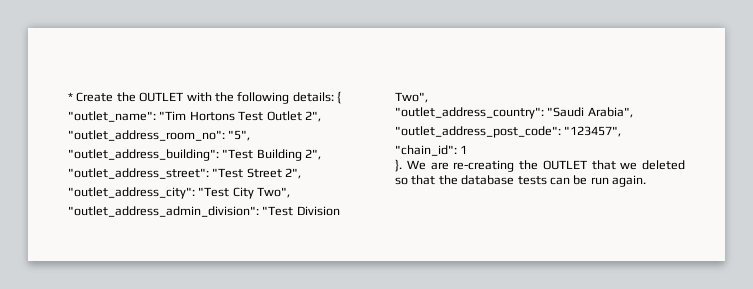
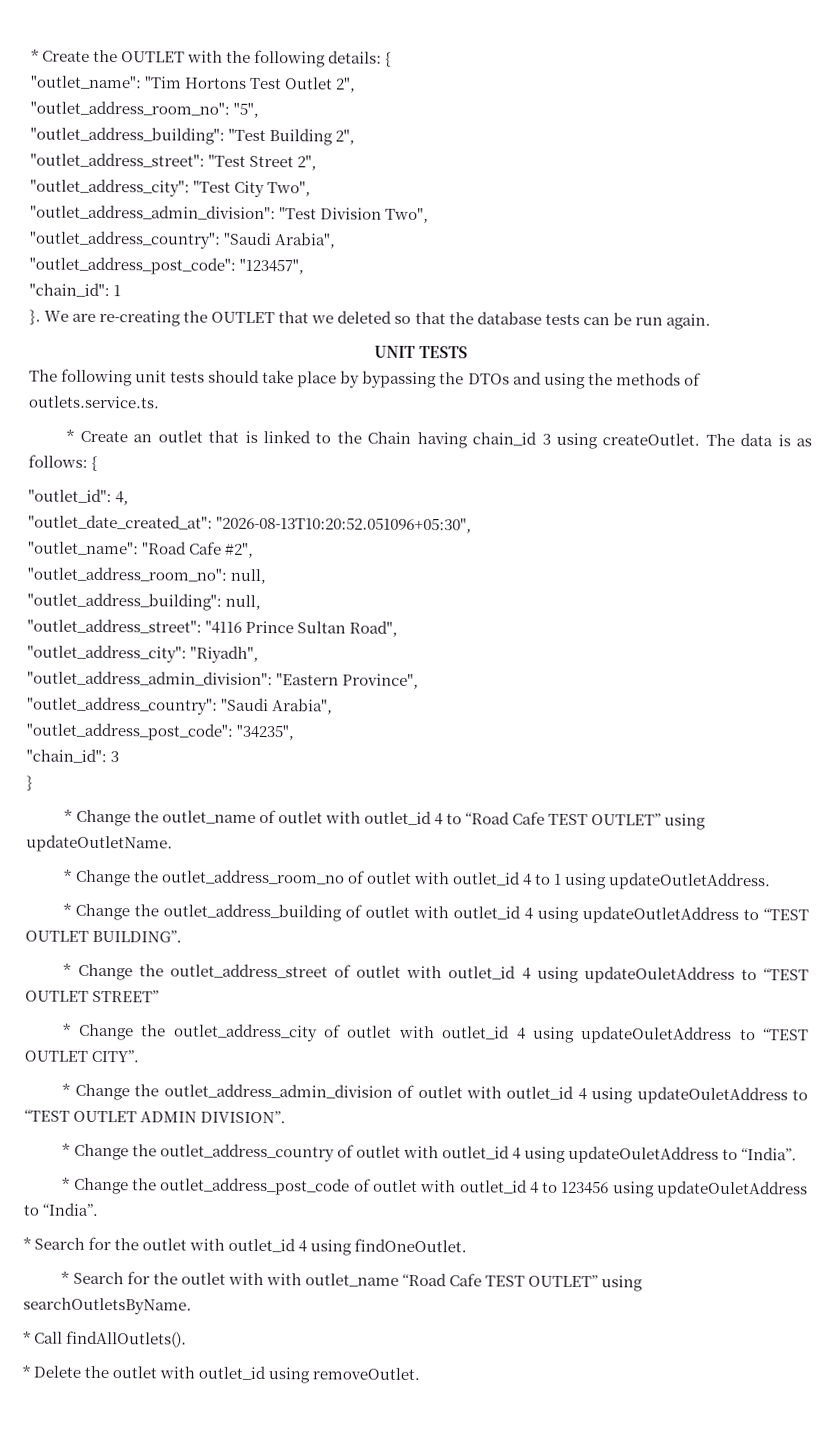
+ UNIT TESTS
+ The following unit tests should take place by bypassing the DTOs and using the methods of outlets.service.ts.
+ * Create an outlet that is linked to the Chain having chain_id 3 using createOutlet. The data is as follows: {
+ "outlet_id": 4,
+ "outlet_date_created_at": "2026-08-13T10:20:52.051096+05:30",
+ "outlet_name": "Road Cafe #2",
+ "outlet_address_room_no": null,
+ "outlet_address_building": null,
+ "outlet_address_street": "4116 Prince Sultan Road",
+ "outlet_address_city": "Riyadh",
+ "outlet_address_admin_division": "Eastern Province",
+ "outlet_address_country": "Saudi Arabia",
+ "outlet_address_post_code": "34235",
+ "chain_id": 3
+ }
+ * Change the outlet_name of outlet with outlet_id 4 to “Road Cafe TEST OUTLET” using updateOutletName.
+ * Change the outlet_address_room_no of outlet with outlet_id 4 to 1 using updateOutletAddress.
+ * Change the outlet_address_building of outlet with outlet_id 4 using updateOutletAddress to “TEST OUTLET BUILDING”.
+ * Change the outlet_address_street of outlet with outlet_id 4 using updateOuletAddress to “TEST OUTLET STREET”
+ * Change the outlet_address_city of outlet with outlet_id 4 using updateOuletAddress to “TEST OUTLET CITY”.
+ * Change the outlet_address_admin_division of outlet with outlet_id 4 using updateOuletAddress to “TEST OUTLET ADMIN DIVISION”.
+ * Change the outlet_address_country of outlet with outlet_id 4 using updateOuletAddress to “India”.
+ * Change the outlet_address_post_code of outlet with outlet_id 4 to 123456 using updateOuletAddress to “India”.
+ * Search for the outlet with outlet_id 4 using findOneOutlet.
+ * Search for the outlet with with outlet_name “Road Cafe TEST OUTLET” using searchOutletsByName.
+ * Call findAllOutlets().
+ * Delete the outlet with outlet_id using removeOutlet.

